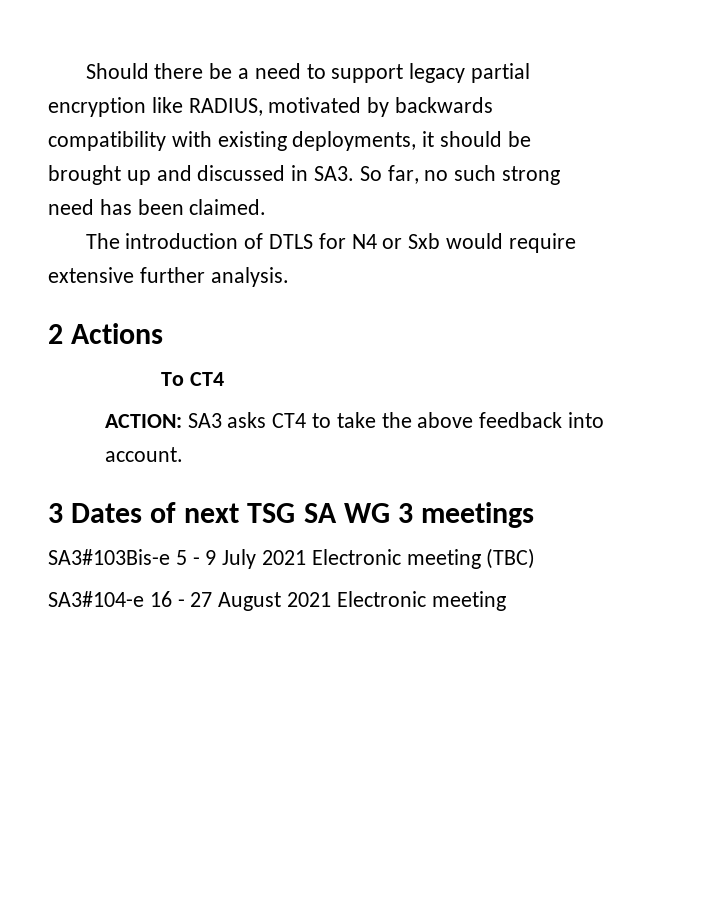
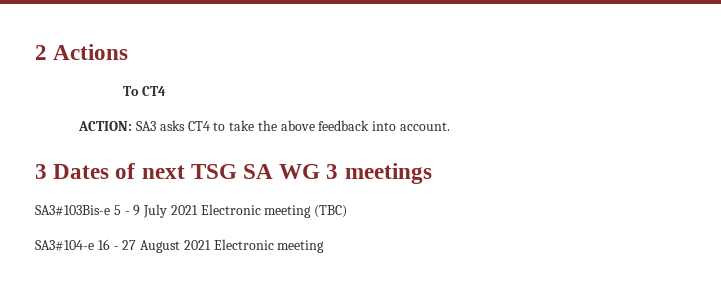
- Should there be a need to support legacy partial encryption like RADIUS, motivated by backwards compatibility with existing deployments, it should be brought up and discussed in SA3. So far, no such strong need has been claimed.
- The introduction of DTLS for N4 or Sxb would require extensive further analysis.

